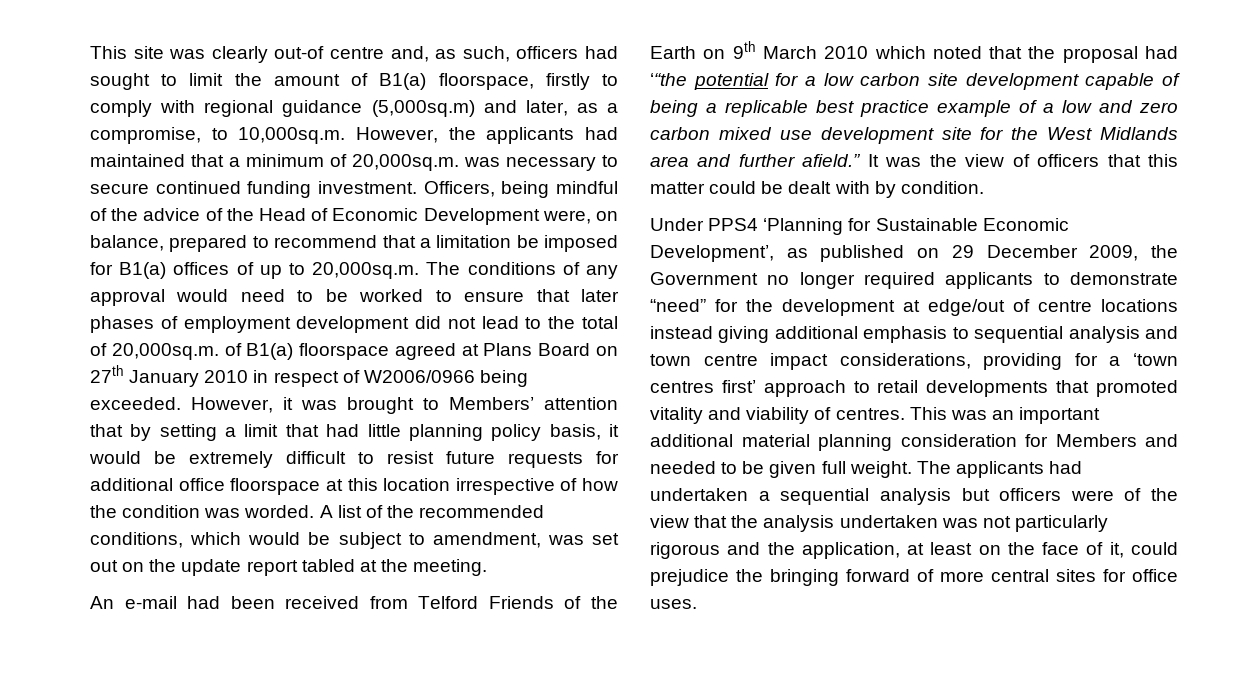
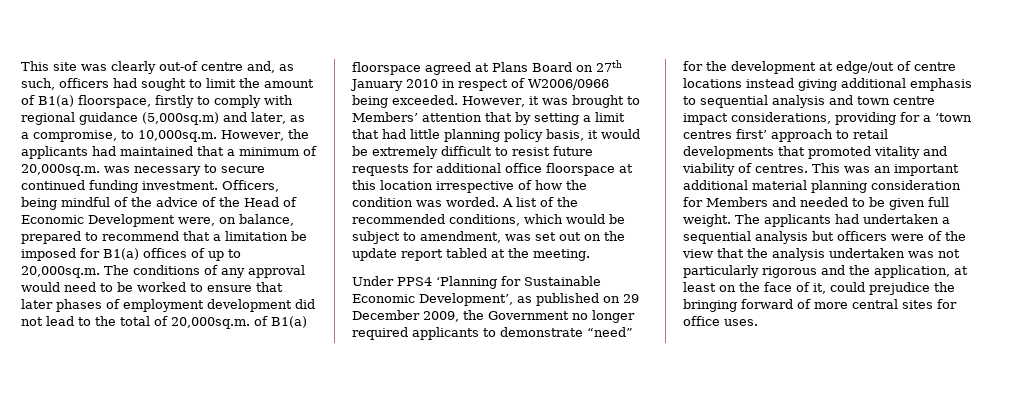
- An e-mail had been received from Telford Friends of the Earth on 9th March 2010 which noted that the proposal had ‘“the potential for a low carbon site development capable of being a replicable best practice example of a low and zero carbon mixed use development site for the West Midlands area and further afield.” It was the view of officers that this matter could be dealt with by condition.

